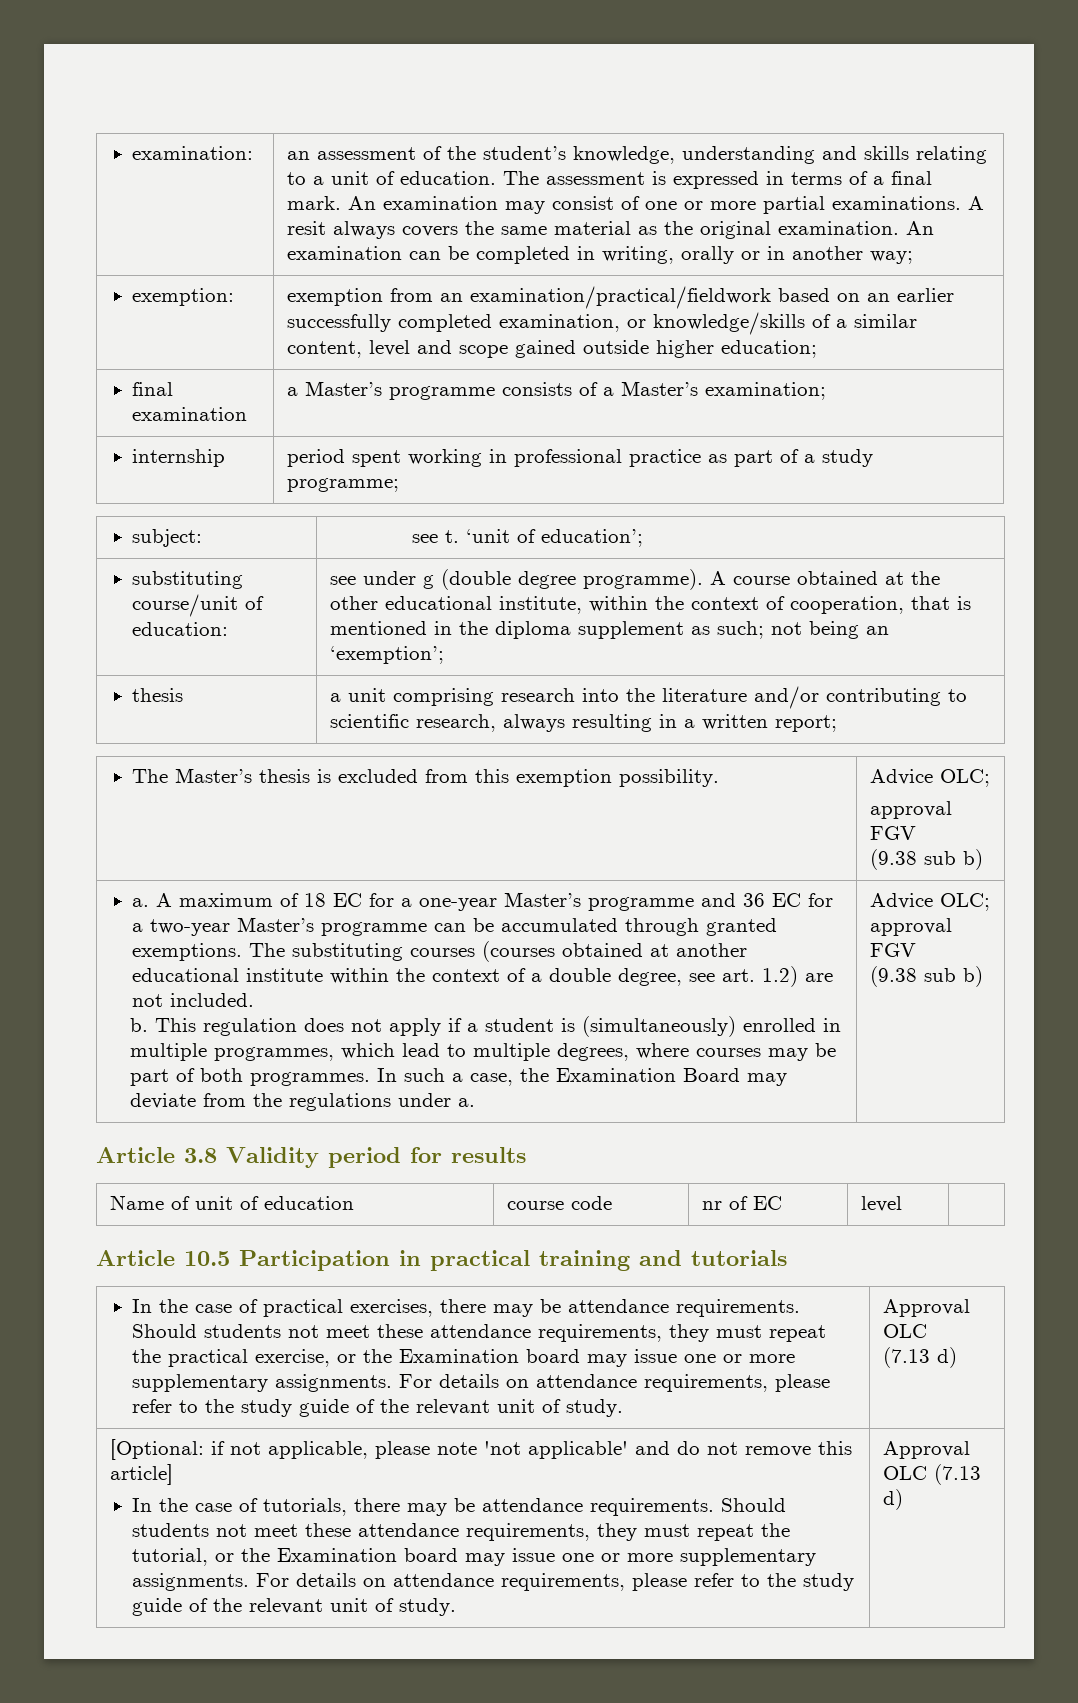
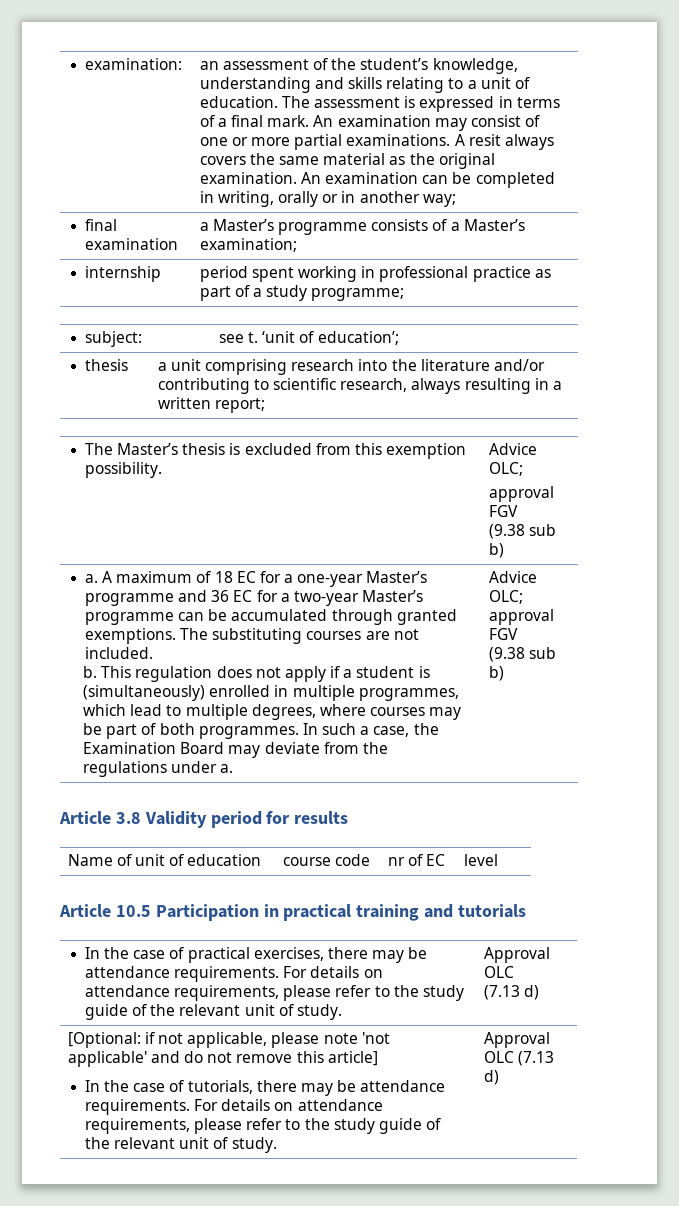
- exemption: | exemption from an examination/practical/fieldwork based on an earlier successfully completed examination, or knowledge/skills of a similar content, level and scope gained outside higher education;
- substituting course/unit of education: | see under g (double degree programme). A course obtained at the other educational institute, within the context of cooperation, that is mentioned in the diploma supplement as such; not being an ‘exemption’;
- The substituting courses (courses obtained at another educational institute within the context of a double degree, see art. 1.2) are not included.
+ The substituting courses are not included.
- Should students not meet these attendance requirements, they must repeat the practical exercise, or the Examination board may issue one or more supplementary assignments.
- Should students not meet these attendance requirements, they must repeat the tutorial, or the Examination board may issue one or more supplementary assignments.

